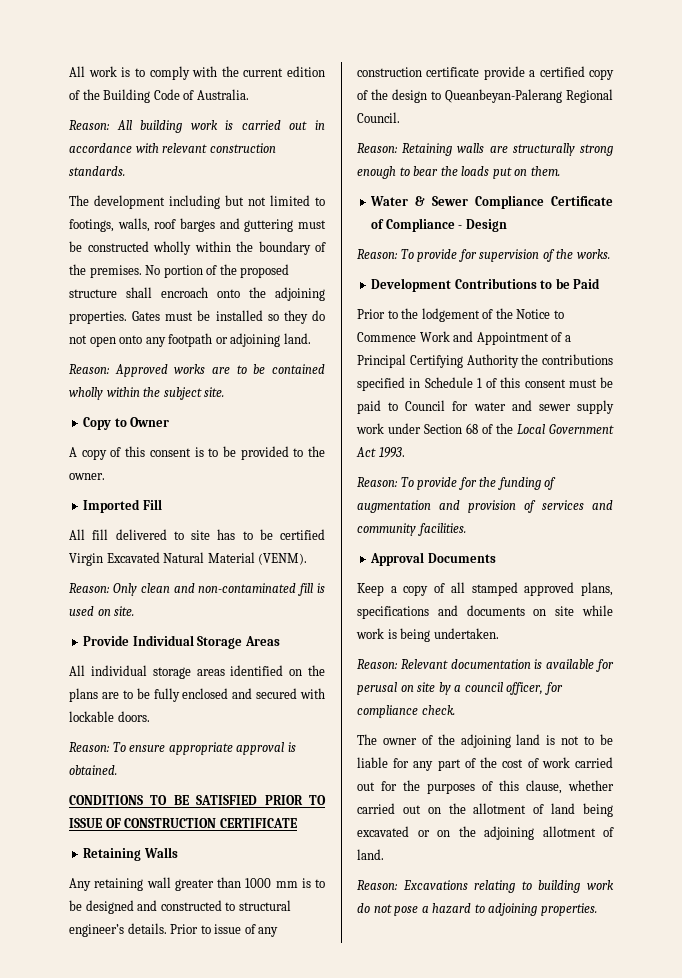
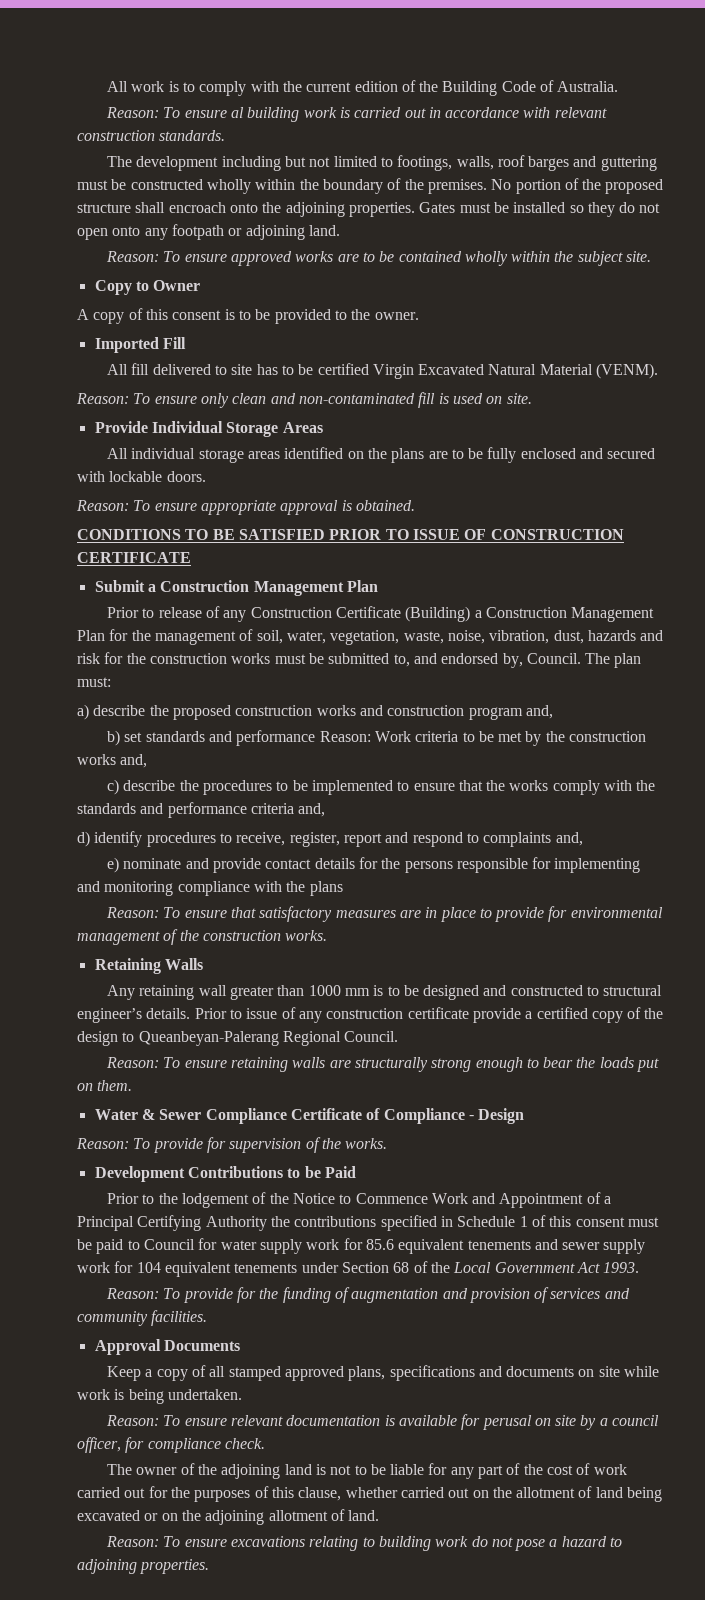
- Reason: All building work is carried out in accordance with relevant construction standards.
+ Reason: To ensure al building work is carried out in accordance with relevant construction standards.
- Reason: Approved works are to be contained wholly within the subject site.
+ Reason: To ensure approved works are to be contained wholly within the subject site.
- Reason: Only clean and non-contaminated fill is used on site.
+ Reason: To ensure only clean and non-contaminated fill is used on site.
+ Submit a Construction Management Plan
+ Prior to release of any Construction Certificate (Building) a Construction Management Plan for the management of soil, water, vegetation, waste, noise, vibration, dust, hazards and risk for the construction works must be submitted to, and endorsed by, Council. The plan must:
+ a) describe the proposed construction works and construction program and,
+ b) set standards and performance Reason: Work criteria to be met by the construction works and,
+ c) describe the procedures to be implemented to ensure that the works comply with the standards and performance criteria and,
+ d) identify procedures to receive, register, report and respond to complaints and,
+ e) nominate and provide contact details for the persons responsible for implementing and monitoring compliance with the plans
+ Reason: To ensure that satisfactory measures are in place to provide for environmental management of the construction works.
- Reason: Retaining walls are structurally strong enough to bear the loads put on them.
+ Reason: To ensure retaining walls are structurally strong enough to bear the loads put on them.
- Prior to the lodgement of the Notice to Commence Work and Appointment of a Principal Certifying Authority the contributions specified in Schedule 1 of this consent must be paid to Council for water and sewer supply work under Section 68 of the Local Government Act 1993.
+ Prior to the lodgement of the Notice to Commence Work and Appointment of a Principal Certifying Authority the contributions specified in Schedule 1 of this consent must be paid to Council for water supply work for 85.6 equivalent tenements and sewer supply work for 104 equivalent tenements under Section 68 of the Local Government Act 1993.
- Reason: Relevant documentation is available for perusal on site by a council officer, for compliance check.
+ Reason: To ensure relevant documentation is available for perusal on site by a council officer, for compliance check.
- Reason: Excavations relating to building work do not pose a hazard to adjoining properties.
+ Reason: To ensure excavations relating to building work do not pose a hazard to adjoining properties.

